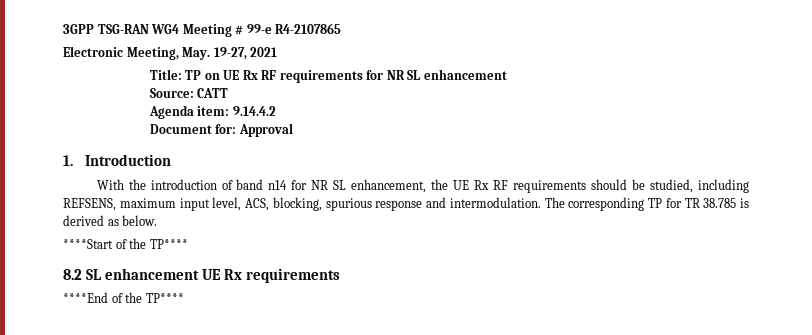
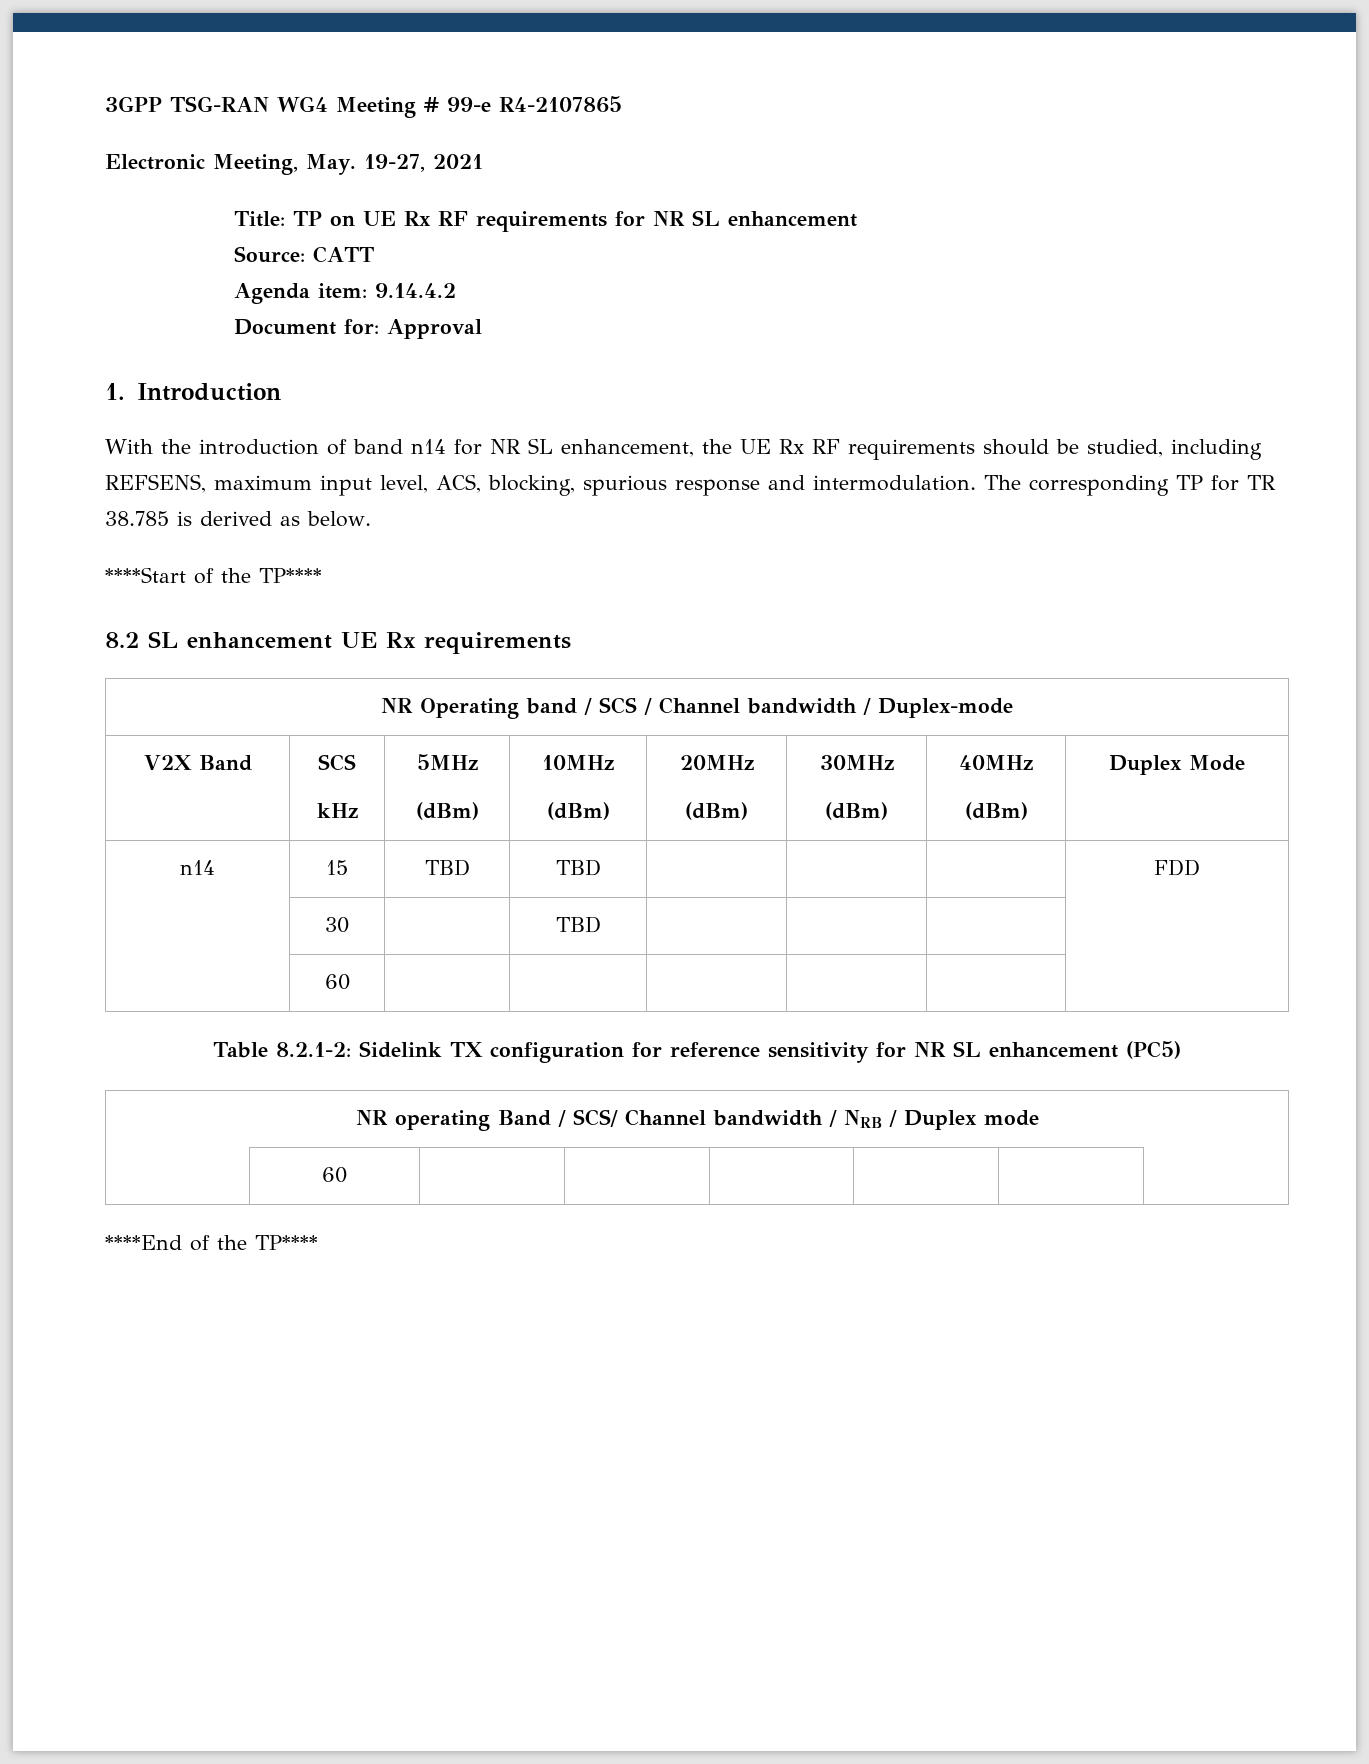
+ NR Operating band / SCS / Channel bandwidth / Duplex-mode
+ V2X Band | SCS
+ kHz | 5MHz
+ (dBm) | 10MHz
+ (dBm) | 20MHz
+ (dBm) | 30MHz
+ (dBm) | 40MHz
+ (dBm) | Duplex Mode
+ n14 | 15 | TBD | TBD | | | | FDD
+ | 30 | | TBD | | | |
+ | 60 | | | | | |
+ Table 8.2.1-2: Sidelink TX configuration for reference sensitivity for NR SL enhancement (PC5)
+ NR operating Band / SCS/ Channel bandwidth / NRB / Duplex mode
+ | 60 | | | | | |

